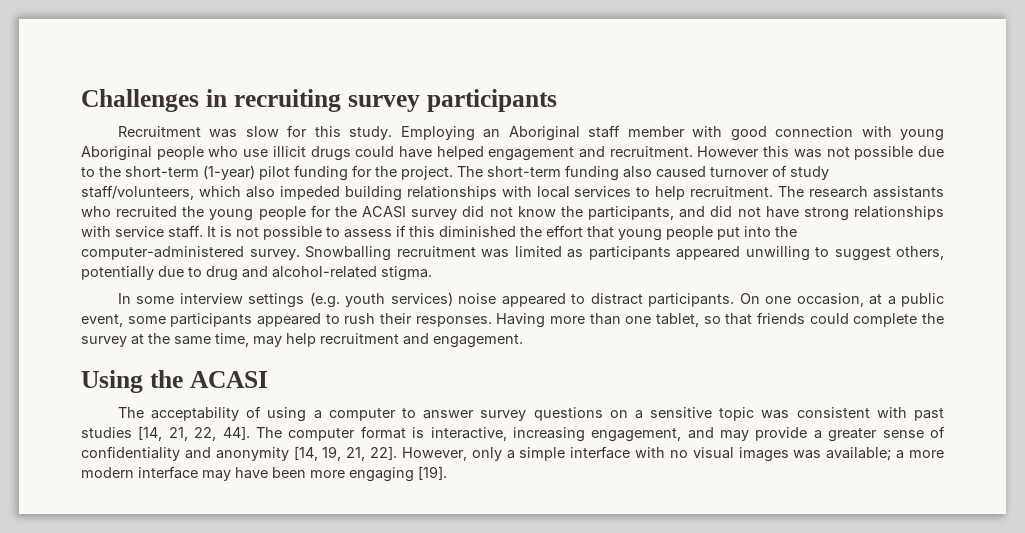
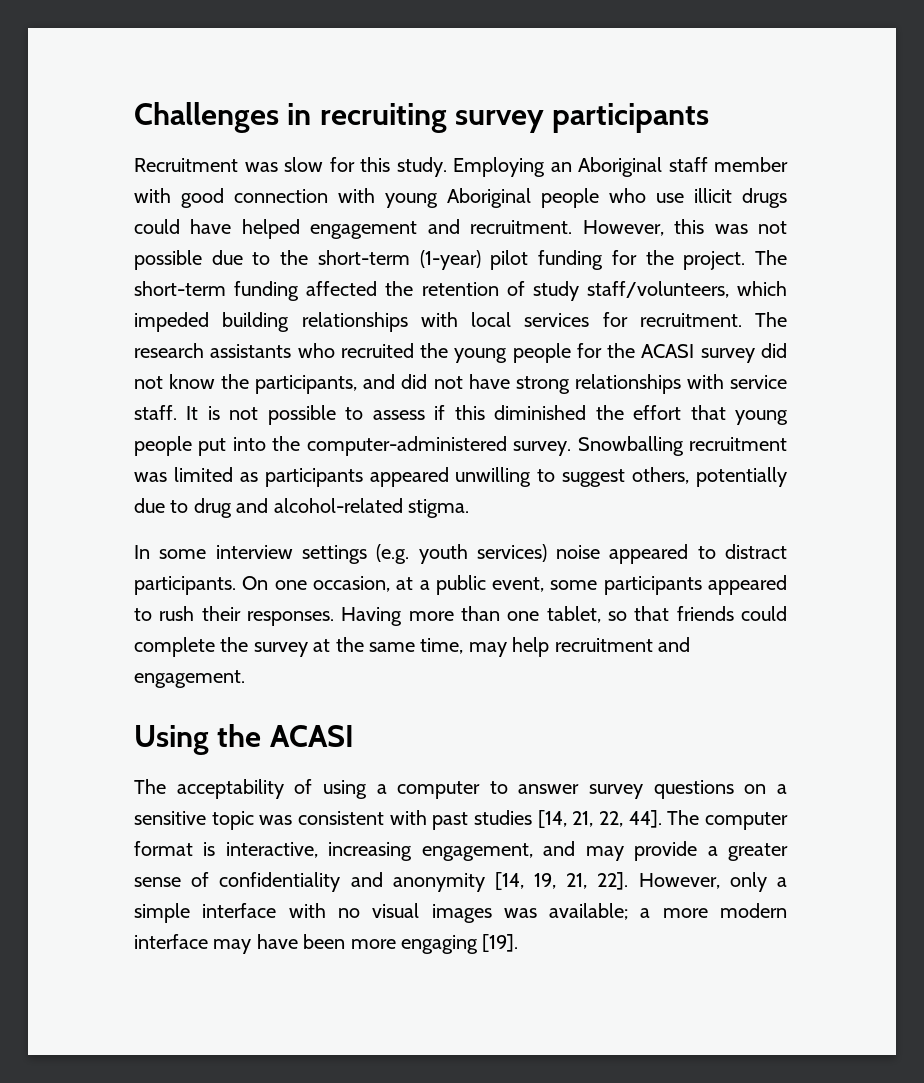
- However this was not possible due to the short-term (1-year) pilot funding for the project.
+ However, this was not possible due to the short-term (1-year) pilot funding for the project.
- The short-term funding also caused turnover of study staff/volunteers, which also impeded building relationships with local services to help recruitment.
+ The short-term funding affected the retention of study staff/volunteers, which impeded building relationships with local services for recruitment.

